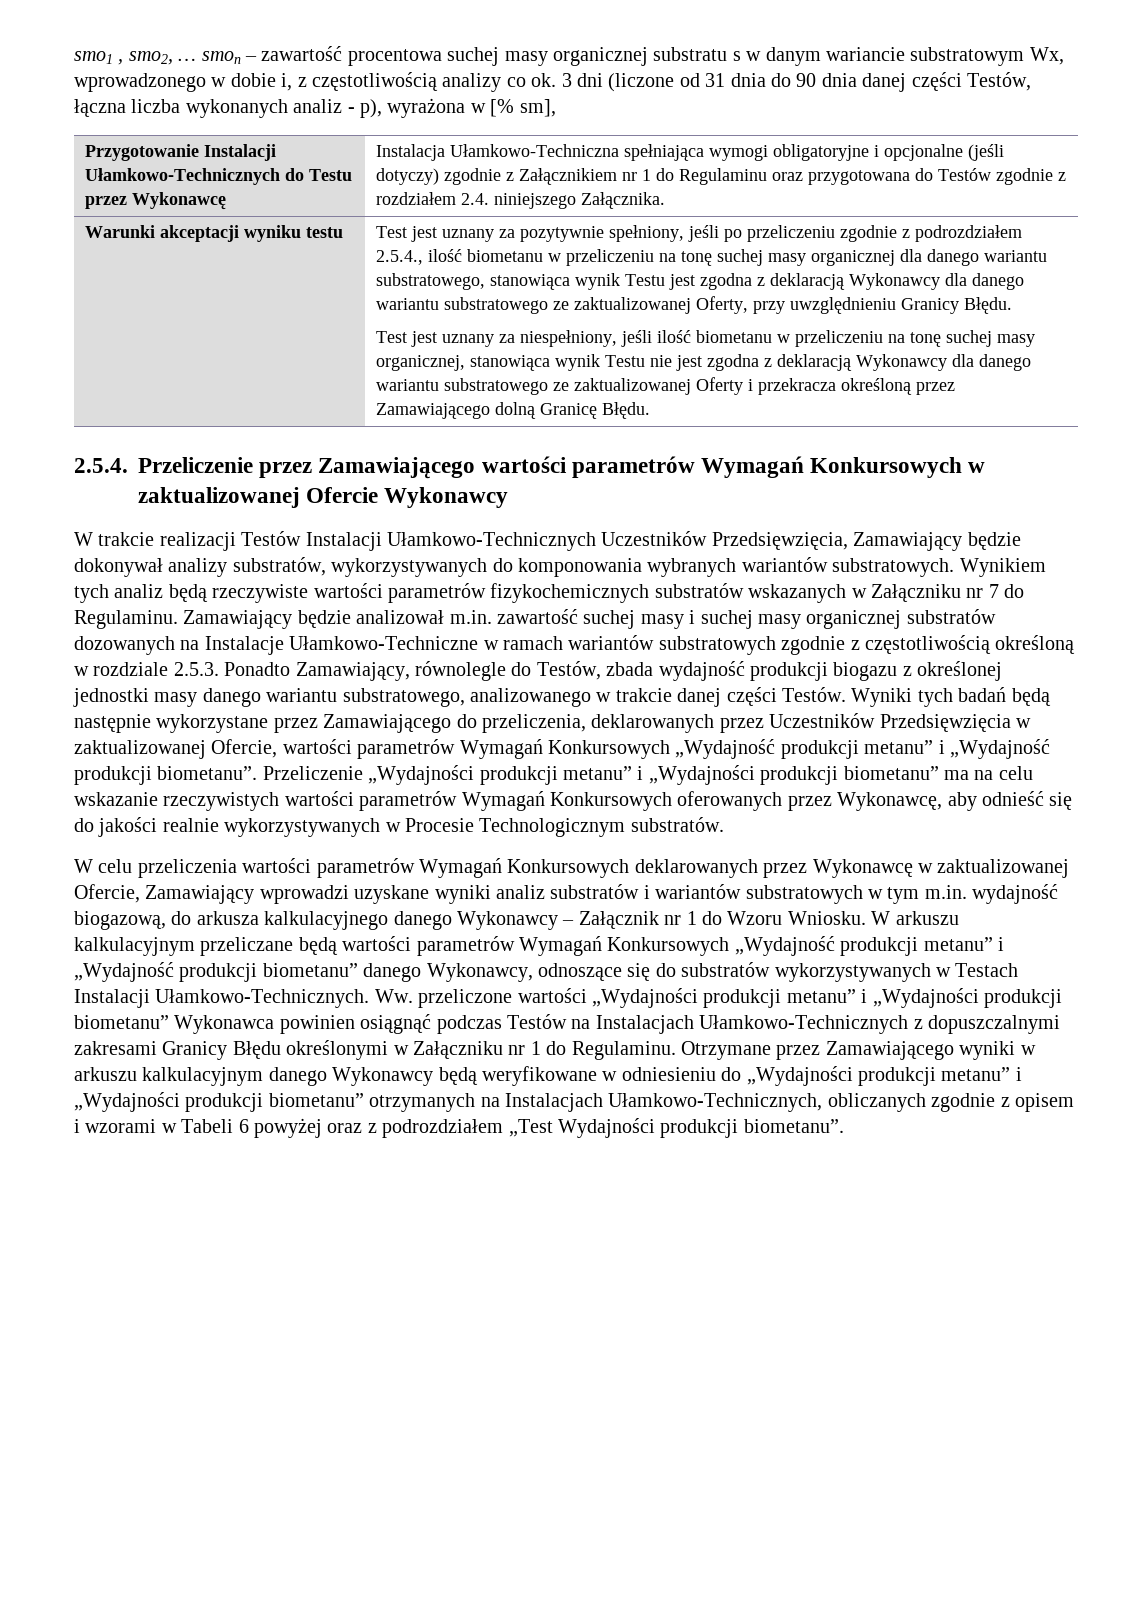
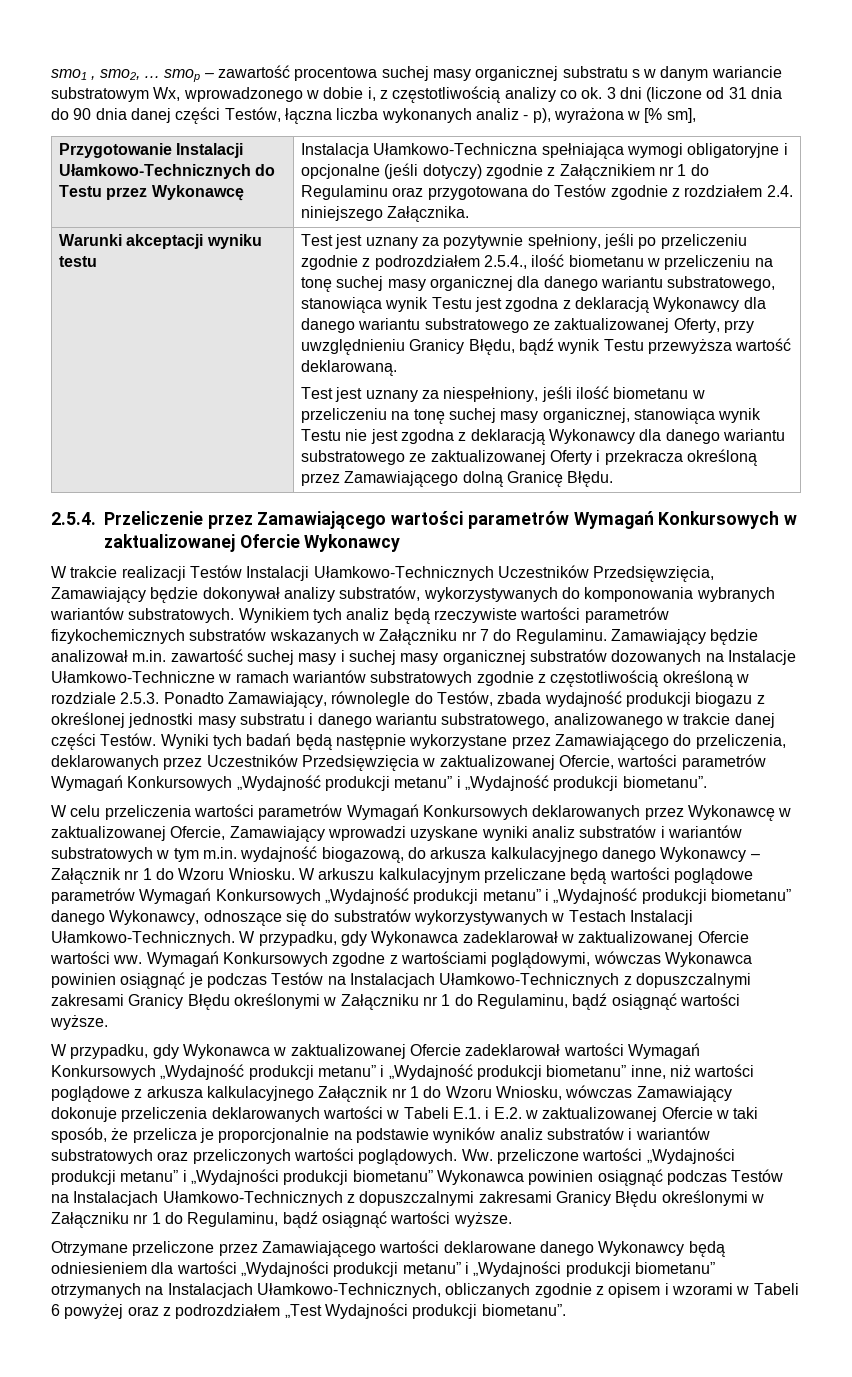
- smo1 , smo2, … smon – zawartość procentowa suchej masy organicznej substratu s w danym wariancie substratowym Wx, wprowadzonego w dobie i, z częstotliwością analizy co ok.
+ smo1 , smo2, … smop – zawartość procentowa suchej masy organicznej substratu s w danym wariancie substratowym Wx, wprowadzonego w dobie i, z częstotliwością analizy co ok.
- Test jest uznany za pozytywnie spełniony, jeśli po przeliczeniu zgodnie z podrozdziałem 2.5.4., ilość biometanu w przeliczeniu na tonę suchej masy organicznej dla danego wariantu substratowego, stanowiąca wynik Testu jest zgodna z deklaracją Wykonawcy dla danego wariantu substratowego ze zaktualizowanej Oferty, przy uwzględnieniu Granicy Błędu.
+ Test jest uznany za pozytywnie spełniony, jeśli po przeliczeniu zgodnie z podrozdziałem 2.5.4., ilość biometanu w przeliczeniu na tonę suchej masy organicznej dla danego wariantu substratowego, stanowiąca wynik Testu jest zgodna z deklaracją Wykonawcy dla danego wariantu substratowego ze zaktualizowanej Oferty, przy uwzględnieniu Granicy Błędu, bądź wynik Testu przewyższa wartość deklarowaną.
- Zamawiający będzie analizował m.in. zawartość suchej masy i suchej masy organicznej substratów dozowanych na Instalacje Ułamkowo-Techniczne w ramach wariantów substratowych zgodnie z częstotliwością określoną w rozdziale 2.5.3. Ponadto Zamawiający, równolegle do Testów, zbada wydajność produkcji biogazu z określonej jednostki masy danego wariantu substratowego, analizowanego w trakcie danej części Testów.
+ Zamawiający będzie analizował m.in. zawartość suchej masy i suchej masy organicznej substratów dozowanych na Instalacje Ułamkowo-Techniczne w ramach wariantów substratowych zgodnie z częstotliwością określoną w rozdziale 2.5.3. Ponadto Zamawiający, równolegle do Testów, zbada wydajność produkcji biogazu z określonej jednostki masy substratu i danego wariantu substratowego, analizowanego w trakcie danej części Testów.
- Przeliczenie „Wydajności produkcji metanu” i „Wydajności produkcji biometanu” ma na celu wskazanie rzeczywistych wartości parametrów Wymagań Konkursowych oferowanych przez Wykonawcę, aby odnieść się do jakości realnie wykorzystywanych w Procesie Technologicznym substratów.
- W arkuszu kalkulacyjnym przeliczane będą wartości parametrów Wymagań Konkursowych „Wydajność produkcji metanu” i „Wydajność produkcji biometanu” danego Wykonawcy, odnoszące się do substratów wykorzystywanych w Testach Instalacji Ułamkowo-Technicznych.
+ W arkuszu kalkulacyjnym przeliczane będą wartości poglądowe parametrów Wymagań Konkursowych „Wydajność produkcji metanu” i „Wydajność produkcji biometanu” danego Wykonawcy, odnoszące się do substratów wykorzystywanych w Testach Instalacji Ułamkowo-Technicznych.
+ W przypadku, gdy Wykonawca zadeklarował w zaktualizowanej Ofercie wartości ww. Wymagań Konkursowych zgodne z wartościami poglądowymi, wówczas Wykonawca powinien osiągnąć je podczas Testów na Instalacjach Ułamkowo-Technicznych z dopuszczalnymi zakresami Granicy Błędu określonymi w Załączniku nr 1 do Regulaminu, bądź osiągnąć wartości wyższe.
+ W przypadku, gdy Wykonawca w zaktualizowanej Ofercie zadeklarował wartości Wymagań Konkursowych „Wydajność produkcji metanu” i „Wydajność produkcji biometanu” inne, niż wartości poglądowe z arkusza kalkulacyjnego Załącznik nr 1 do Wzoru Wniosku, wówczas Zamawiający dokonuje przeliczenia deklarowanych wartości w Tabeli E.1. i E.2. w zaktualizowanej Ofercie w taki sposób, że przelicza je proporcjonalnie na podstawie wyników analiz substratów i wariantów substratowych oraz przeliczonych wartości poglądowych.
- Ww. przeliczone wartości „Wydajności produkcji metanu” i „Wydajności produkcji biometanu” Wykonawca powinien osiągnąć podczas Testów na Instalacjach Ułamkowo-Technicznych z dopuszczalnymi zakresami Granicy Błędu określonymi w Załączniku nr 1 do Regulaminu. Otrzymane przez Zamawiającego wyniki w arkuszu kalkulacyjnym danego Wykonawcy będą weryfikowane w odniesieniu do „Wydajności produkcji metanu” i „Wydajności produkcji biometanu” otrzymanych na Instalacjach Ułamkowo-Technicznych, obliczanych zgodnie z opisem i wzorami w Tabeli 6 powyżej oraz z podrozdziałem „Test Wydajności produkcji biometanu”.
+ Ww. przeliczone wartości „Wydajności produkcji metanu” i „Wydajności produkcji biometanu” Wykonawca powinien osiągnąć podczas Testów na Instalacjach Ułamkowo-Technicznych z dopuszczalnymi zakresami Granicy Błędu określonymi w Załączniku nr 1 do Regulaminu, bądź osiągnąć wartości wyższe.
+ Otrzymane przeliczone przez Zamawiającego wartości deklarowane danego Wykonawcy będą odniesieniem dla wartości „Wydajności produkcji metanu” i „Wydajności produkcji biometanu” otrzymanych na Instalacjach Ułamkowo-Technicznych, obliczanych zgodnie z opisem i wzorami w Tabeli 6 powyżej oraz z podrozdziałem „Test Wydajności produkcji biometanu”.

